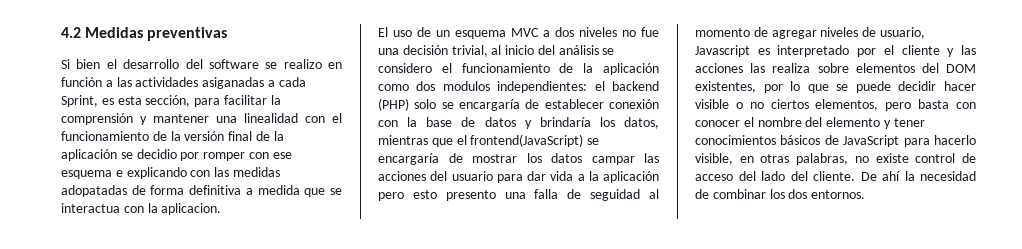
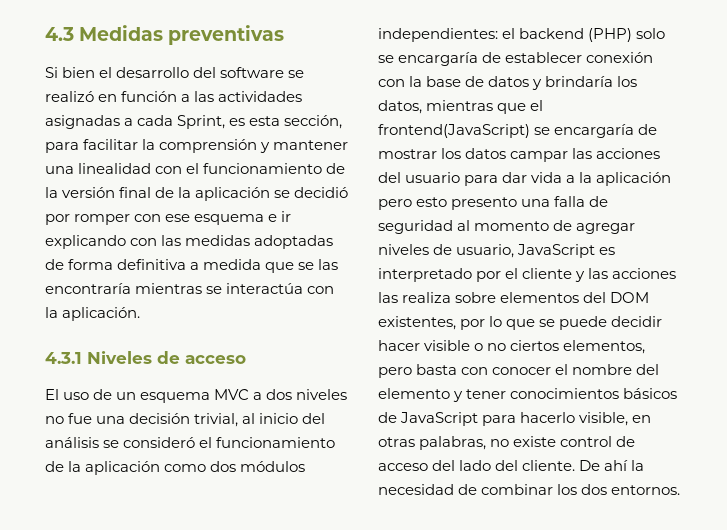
- 4.2 Medidas preventivas
+ 4.3 Medidas preventivas
- Si bien el desarrollo del software se realizo en función a las actividades asiganadas a cada Sprint, es esta sección, para facilitar la comprensión y mantener una linealidad con el funcionamiento de la versión final de la aplicación se decidio por romper con ese esquema e explicando con las medidas adopatadas de forma definitiva a medida que se interactua con la aplicacion.
+ Si bien el desarrollo del software se realizó en función a las actividades asignadas a cada Sprint, es esta sección, para facilitar la comprensión y mantener una linealidad con el funcionamiento de la versión final de la aplicación se decidió por romper con ese esquema e ir explicando con las medidas adoptadas de forma definitiva a medida que se las encontraría mientras se interactúa con la aplicación.
+ 4.3.1 Niveles de acceso
- El uso de un esquema MVC a dos niveles no fue una decisión trivial, al inicio del análisis se considero el funcionamiento de la aplicación como dos modulos independientes:
+ El uso de un esquema MVC a dos niveles no fue una decisión trivial, al inicio del análisis se consideró el funcionamiento de la aplicación como dos módulos independientes:
- el backend (PHP) solo se encargaría de establecer conexión con la base de datos y brindaría los datos, mientras que el frontend(JavaScript) se encargaría de mostrar los datos campar las acciones del usuario para dar vida a la aplicación pero esto presento una falla de seguidad al momento de agregar niveles de usuario, Javascript es interpretado por el cliente y las acciones las realiza sobre elementos del DOM existentes, por lo que se puede decidir hacer visible o no ciertos elementos, pero basta con conocer el nombre del elemento y tener conocimientos básicos de JavaScript para hacerlo visible, en otras palabras, no existe control de acceso del lado del cliente.
+ el backend (PHP) solo se encargaría de establecer conexión con la base de datos y brindaría los datos, mientras que el frontend(JavaScript) se encargaría de mostrar los datos campar las acciones del usuario para dar vida a la aplicación pero esto presento una falla de seguridad al momento de agregar niveles de usuario, JavaScript es interpretado por el cliente y las acciones las realiza sobre elementos del DOM existentes, por lo que se puede decidir hacer visible o no ciertos elementos, pero basta con conocer el nombre del elemento y tener conocimientos básicos de JavaScript para hacerlo visible, en otras palabras, no existe control de acceso del lado del cliente.

